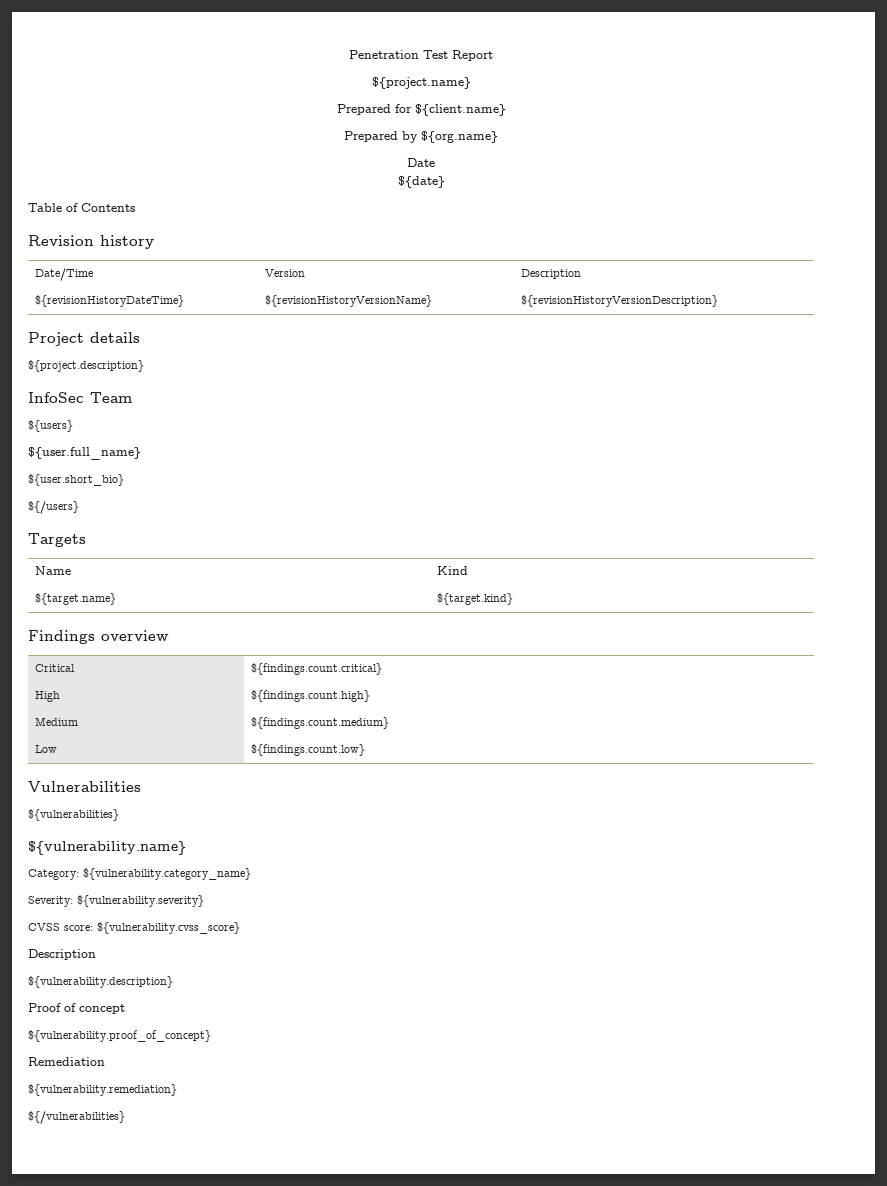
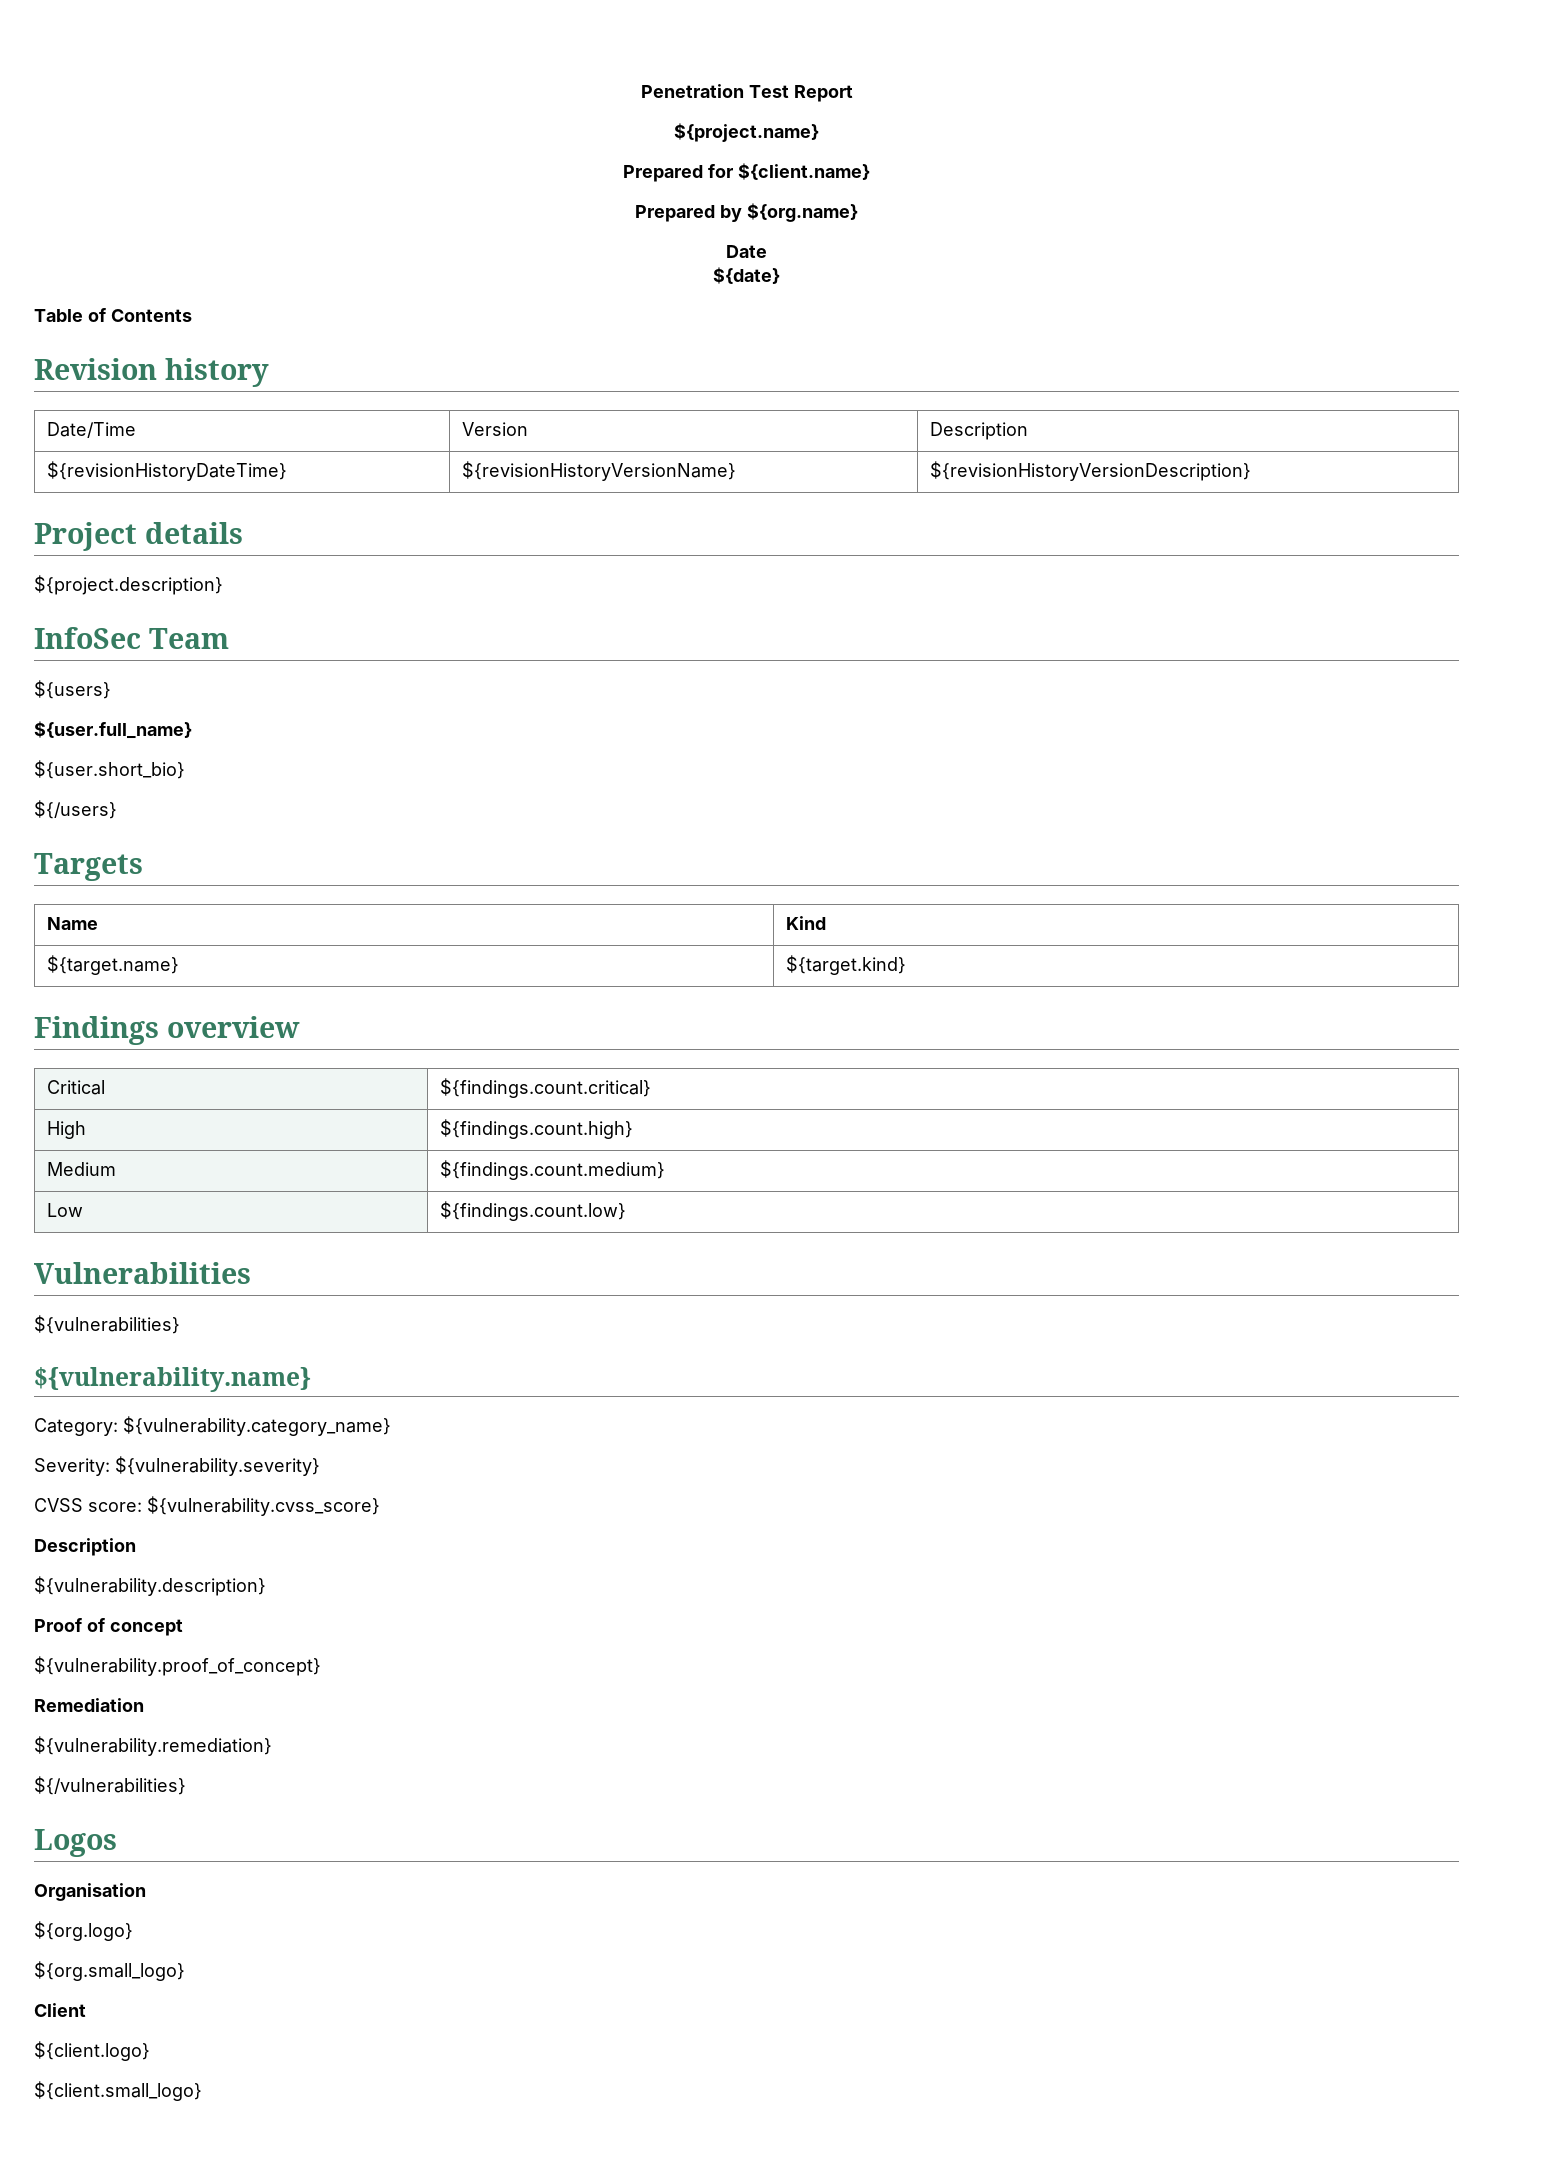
+ Logos
+ Organisation
+ ${org.logo}
+ ${org.small_logo}
+ Client
+ ${client.logo}
+ ${client.small_logo}

